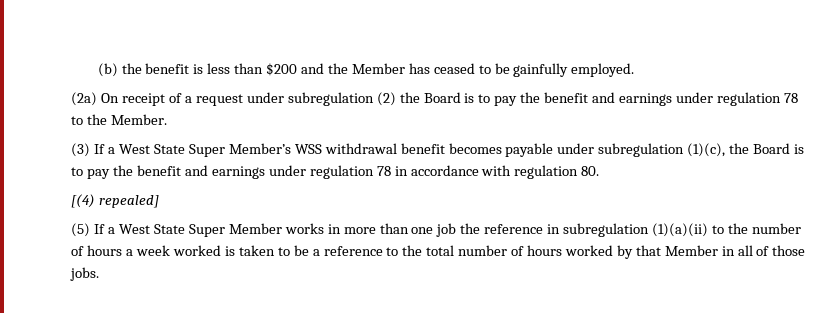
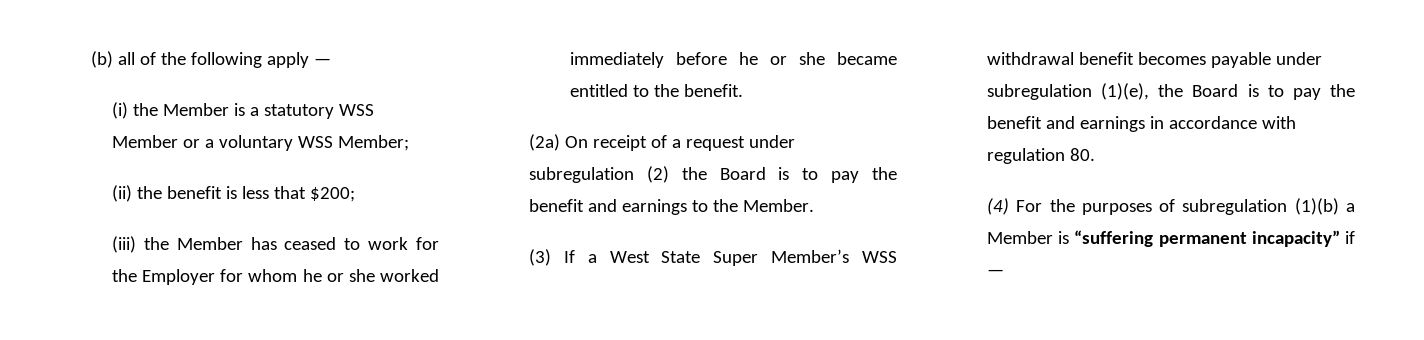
- (b) the benefit is less than $200 and the Member has ceased to be gainfully employed.
+ (b) all of the following apply —
+ (i) the Member is a statutory WSS Member or a voluntary WSS Member;
+ (ii) the benefit is less that $200;
+ (iii) the Member has ceased to work for the Employer for whom he or she worked immediately before he or she became entitled to the benefit.
- (2a) On receipt of a request under subregulation (2) the Board is to pay the benefit and earnings under regulation 78 to the Member.
+ (2a) On receipt of a request under subregulation (2) the Board is to pay the benefit and earnings to the Member.
- (3) If a West State Super Member’s WSS withdrawal benefit becomes payable under subregulation (1)(c), the Board is to pay the benefit and earnings under regulation 78 in accordance with regulation 80.
+ (3) If a West State Super Member’s WSS withdrawal benefit becomes payable under subregulation (1)(e), the Board is to pay the benefit and earnings in accordance with regulation 80.
- [(4) repealed]
- (5) If a West State Super Member works in more than one job the reference in subregulation (1)(a)(ii) to the number of hours a week worked is taken to be a reference to the total number of hours worked by that Member in all of those jobs.
+ (4) For the purposes of subregulation (1)(b) a Member is “suffering permanent incapacity” if —

